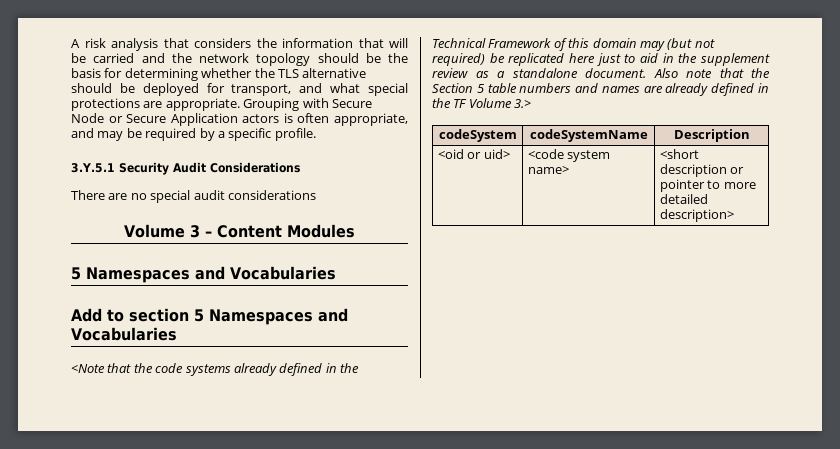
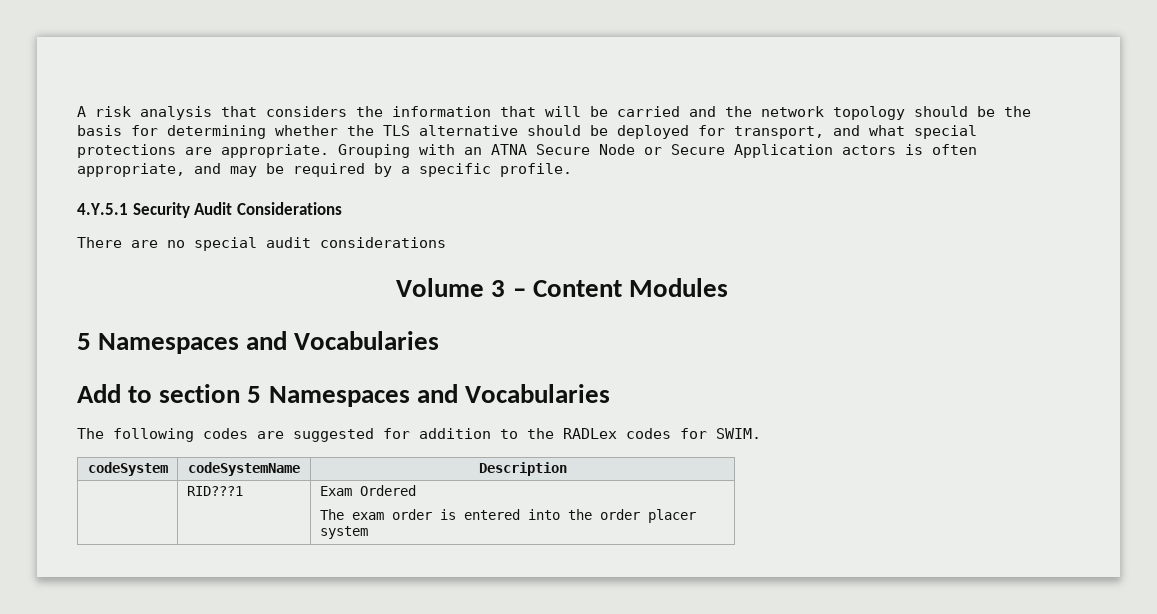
- Grouping with Secure Node or Secure Application actors is often appropriate, and may be required by a specific profile.
+ Grouping with an ATNA Secure Node or Secure Application actors is often appropriate, and may be required by a specific profile.
- 3.Y.5.1 Security Audit Considerations
+ 4.Y.5.1 Security Audit Considerations
- <Note that the code systems already defined in the Technical Framework of this domain may (but not required) be replicated here just to aid in the supplement review as a standalone document. Also note that the Section 5 table numbers and names are already defined in the TF Volume 3.>
+ The following codes are suggested for addition to the RADLex codes for SWIM.
  codeSystem | codeSystemName | Description
- <oid or uid> | <code system name> | <short description or pointer to more detailed description>
+ | RID???1 | Exam Ordered
+ The exam order is entered into the order placer system

